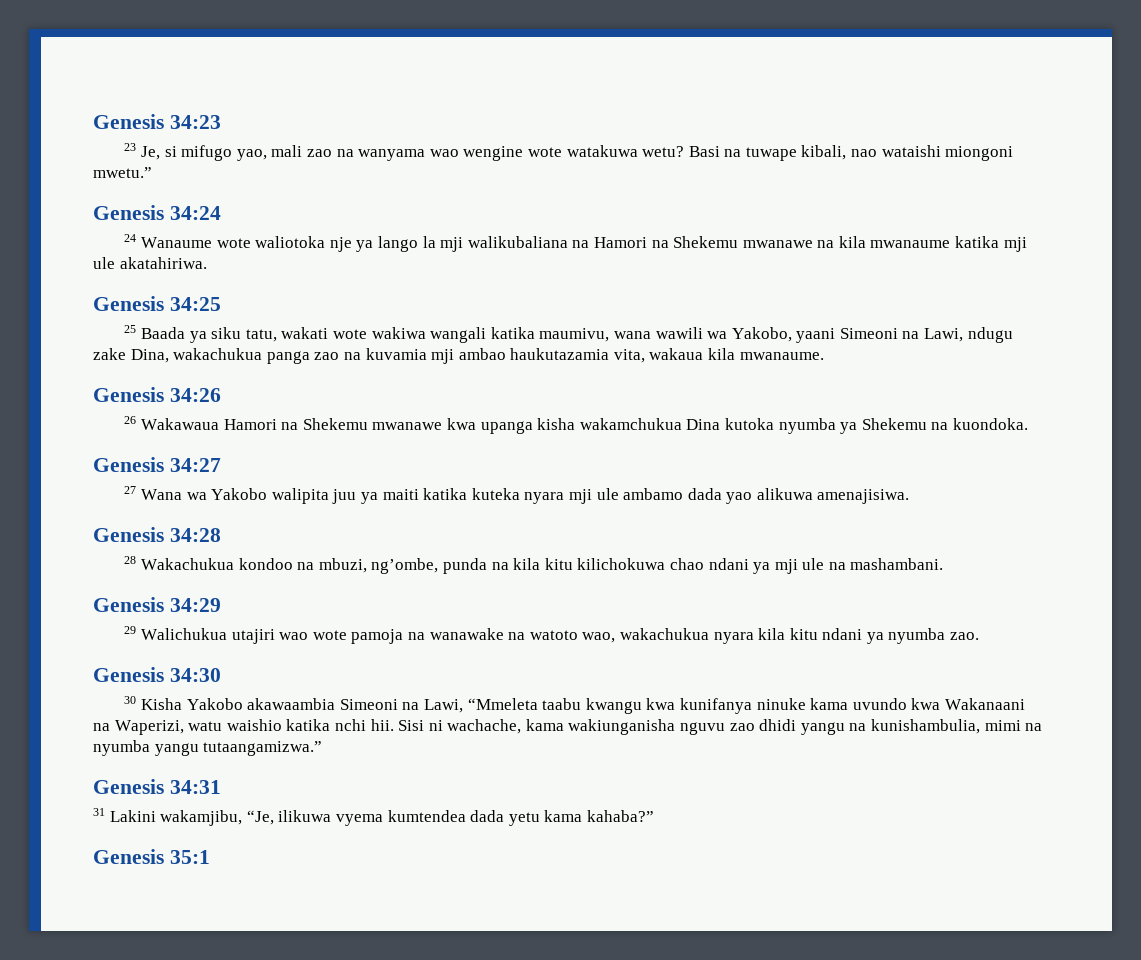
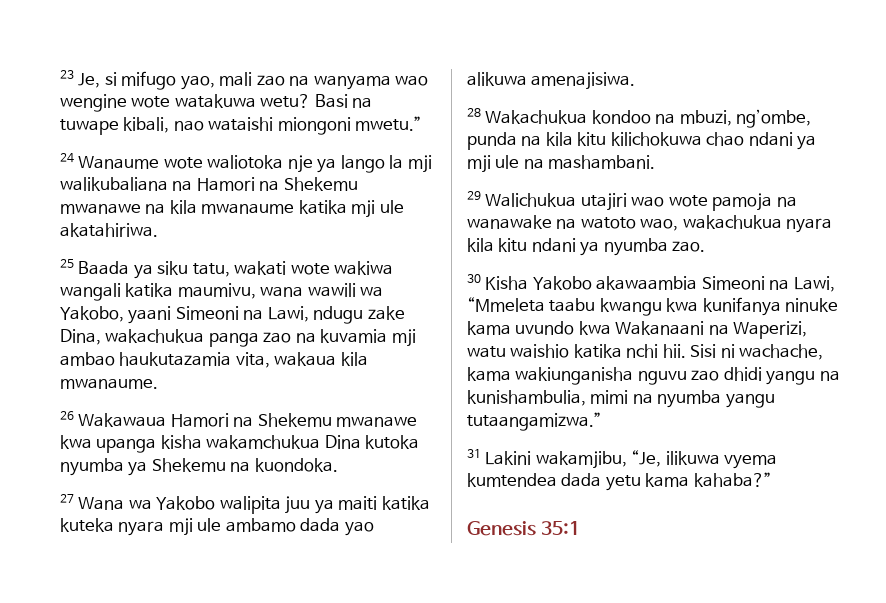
- Genesis 34:23
- Genesis 34:24
- Genesis 34:25
- Genesis 34:26
- Genesis 34:27
- Genesis 34:28
- Genesis 34:29
- Genesis 34:30
- Genesis 34:31

